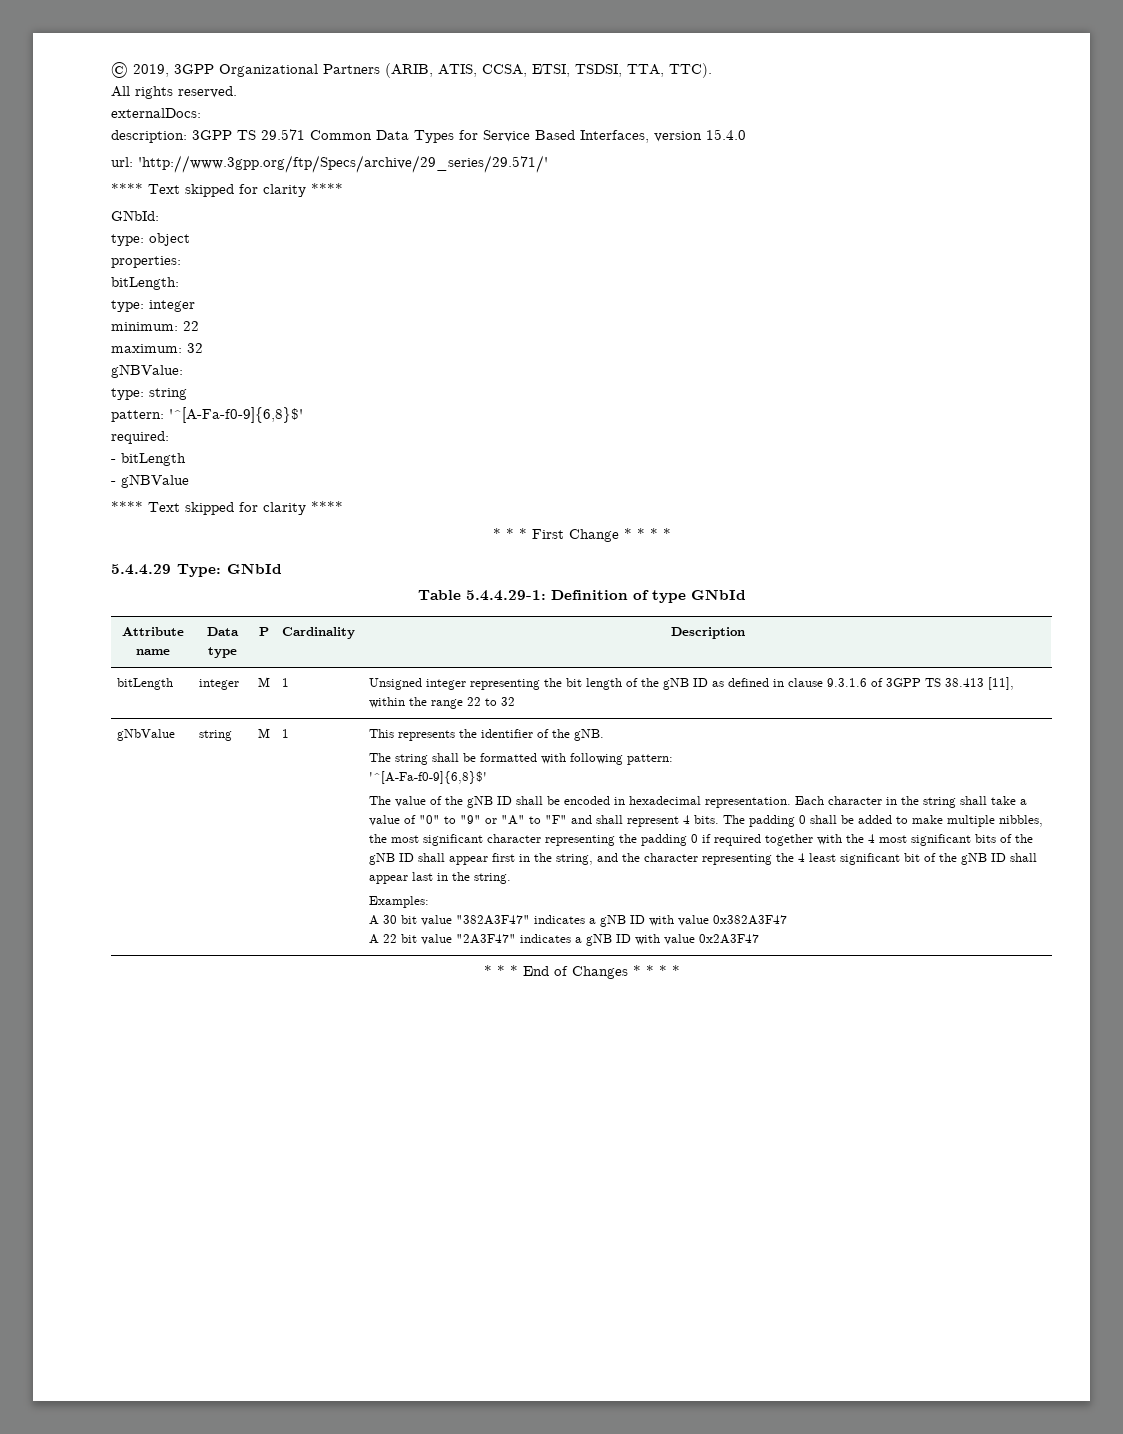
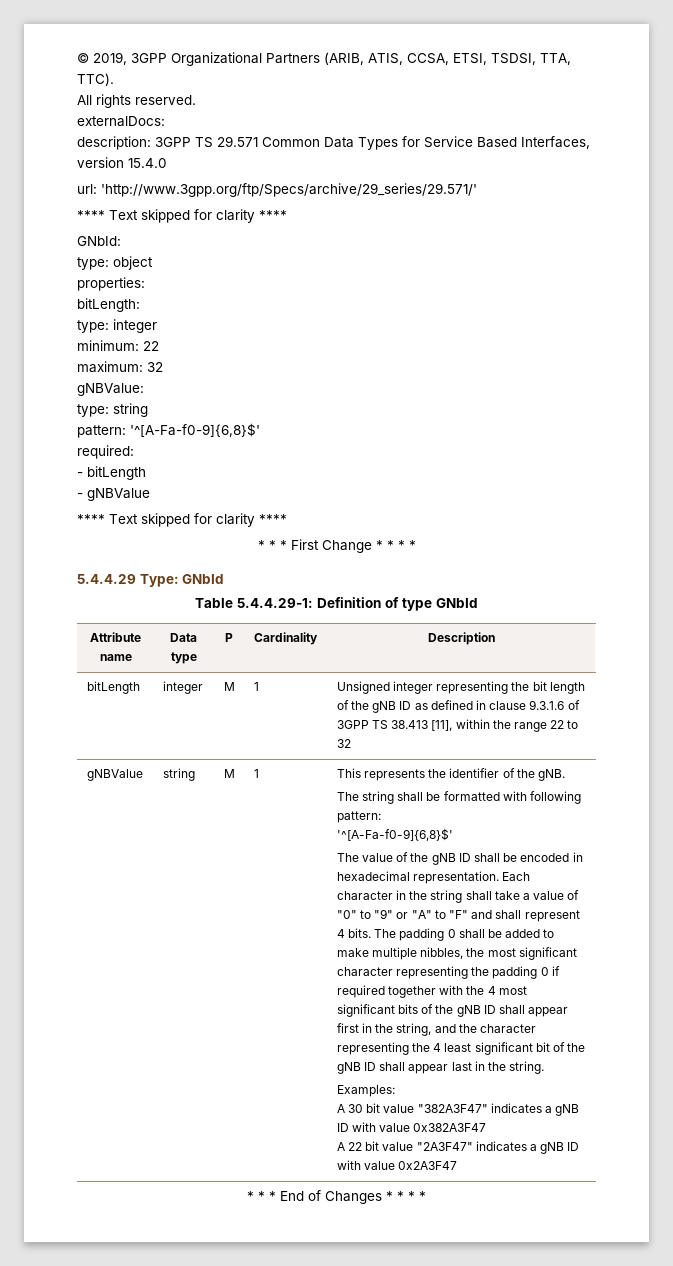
  bitLength | integer | M | 1 | Unsigned integer representing the bit length of the gNB ID as defined in clause 9.3.1.6 of 3GPP TS 38.413 [11], within the range 22 to 32
- gNbValue
+ gNBValue

